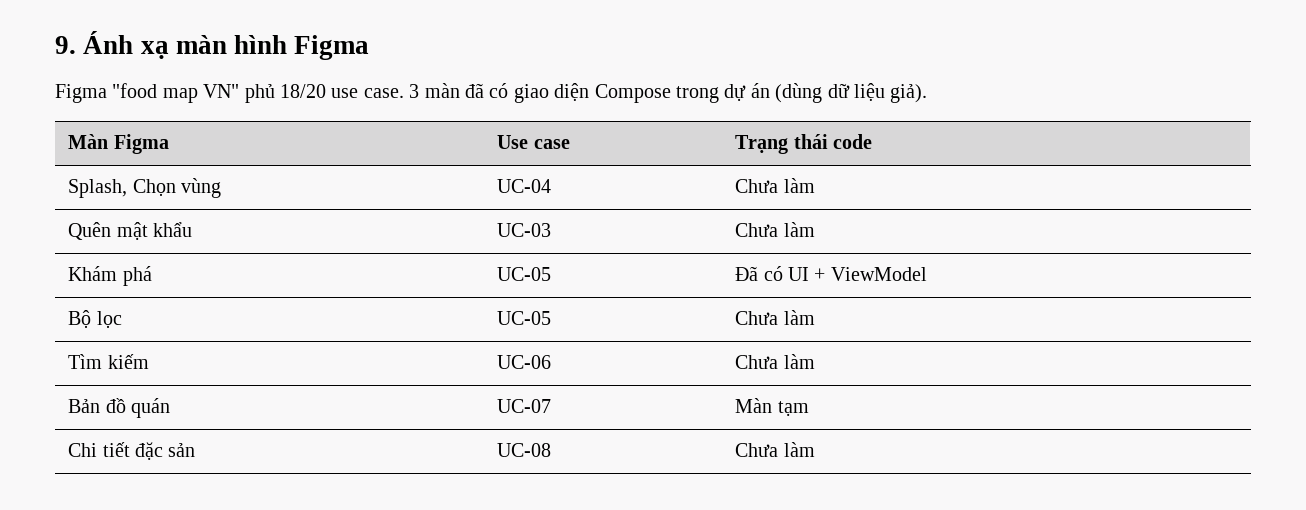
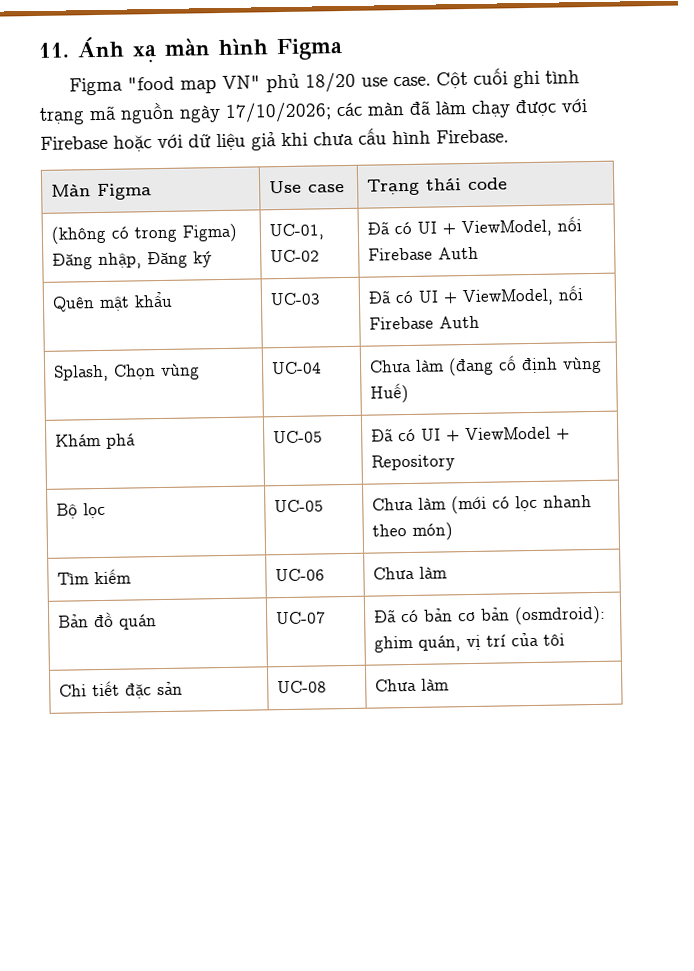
- 9. Ánh xạ màn hình Figma
+ 11. Ánh xạ màn hình Figma
- 3 màn đã có giao diện Compose trong dự án (dùng dữ liệu giả).
+ Cột cuối ghi tình trạng mã nguồn ngày 17/10/2026; các màn đã làm chạy được với Firebase hoặc với dữ liệu giả khi chưa cấu hình Firebase.
+ (không có trong Figma) Đăng nhập, Đăng ký | UC-01, UC-02 | Đã có UI + ViewModel, nối Firebase Auth
+ Quên mật khẩu | UC-03 | Đã có UI + ViewModel, nối Firebase Auth
- Splash, Chọn vùng | UC-04 | Chưa làm
- Quên mật khẩu | UC-03 | Chưa làm
+ Splash, Chọn vùng | UC-04 | Chưa làm (đang cố định vùng Huế)
- Khám phá | UC-05 | Đã có UI + ViewModel
+ Khám phá | UC-05 | Đã có UI + ViewModel + Repository
- Bộ lọc | UC-05 | Chưa làm
+ Bộ lọc | UC-05 | Chưa làm (mới có lọc nhanh theo món)
- Bản đồ quán | UC-07 | Màn tạm
+ Bản đồ quán | UC-07 | Đã có bản cơ bản (osmdroid): ghim quán, vị trí của tôi

